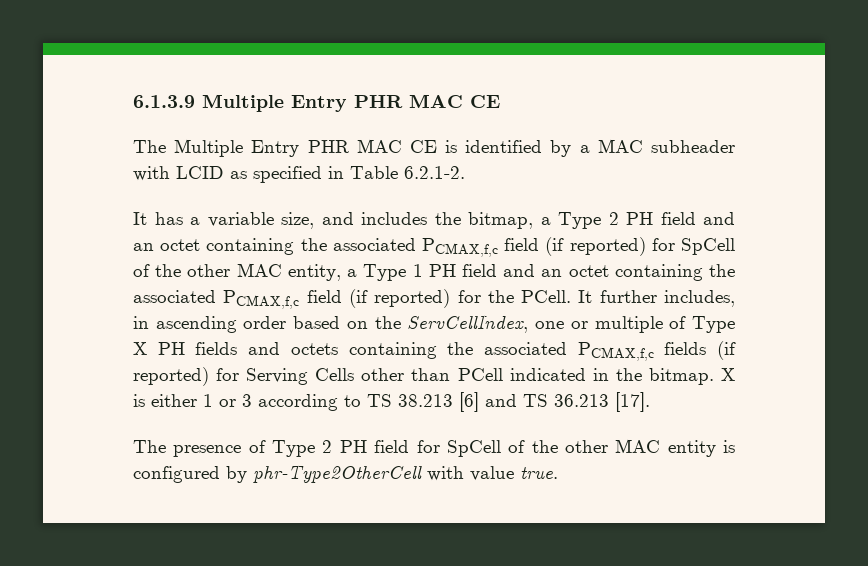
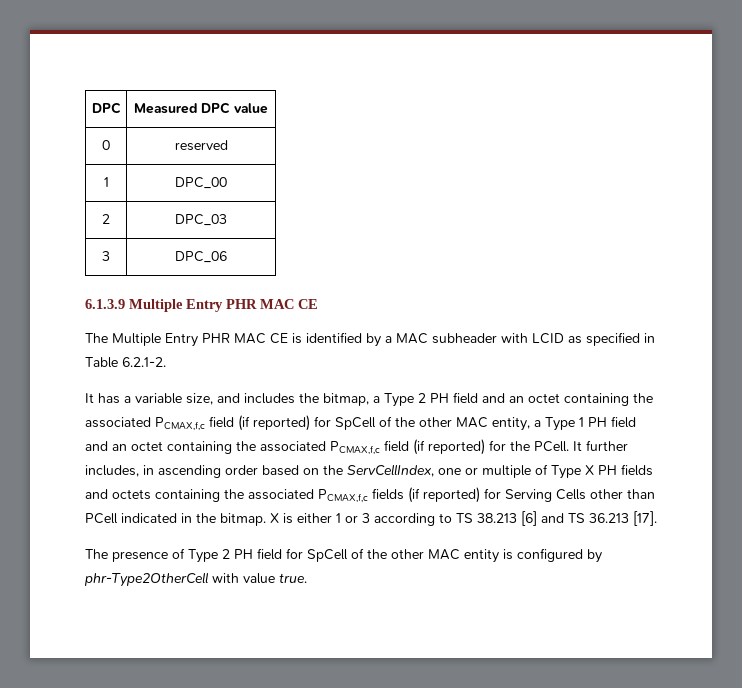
+ DPC | Measured DPC value
+ 0 | reserved
+ 1 | DPC_00
+ 2 | DPC_03
+ 3 | DPC_06

